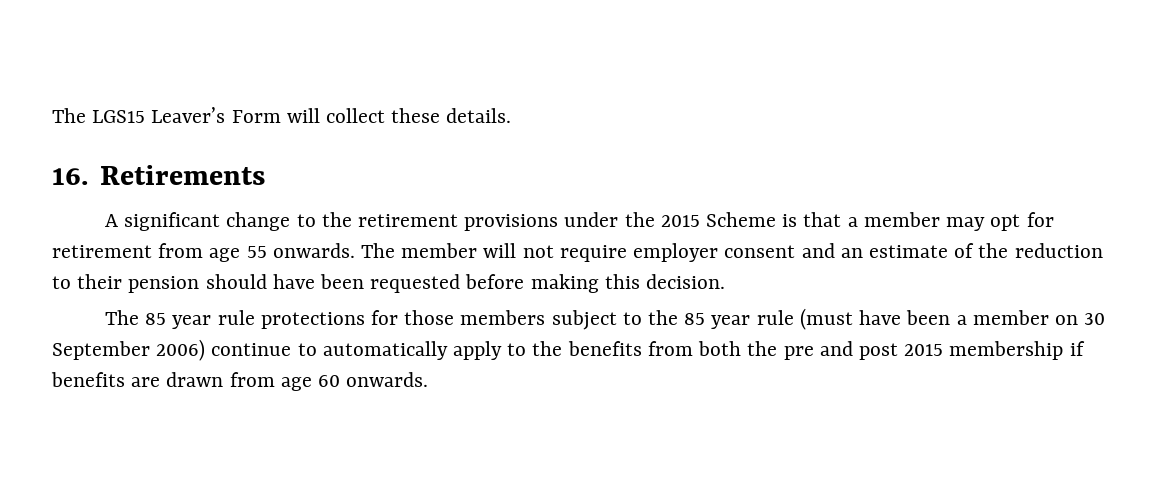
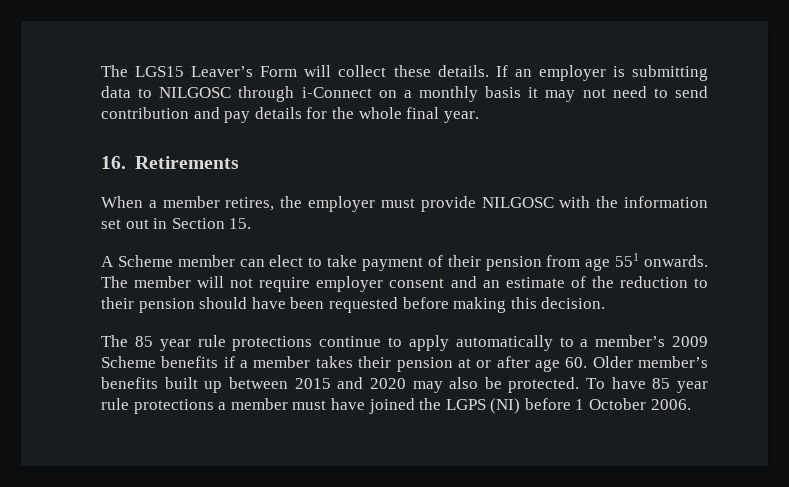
- The LGS15 Leaver’s Form will collect these details.
+ The LGS15 Leaver’s Form will collect these details. If an employer is submitting data to NILGOSC through i-Connect on a monthly basis it may not need to send contribution and pay details for the whole final year.
  16. Retirements
- A significant change to the retirement provisions under the 2015 Scheme is that a member may opt for retirement from age 55 onwards.
+ When a member retires, the employer must provide NILGOSC with the information set out in Section 15.
+ A Scheme member can elect to take payment of their pension from age 551 onwards.
- The 85 year rule protections for those members subject to the 85 year rule (must have been a member on 30 September 2006) continue to automatically apply to the benefits from both the pre and post 2015 membership if benefits are drawn from age 60 onwards.
+ The 85 year rule protections continue to apply automatically to a member’s 2009 Scheme benefits if a member takes their pension at or after age 60. Older member’s benefits built up between 2015 and 2020 may also be protected. To have 85 year rule protections a member must have joined the LGPS (NI) before 1 October 2006.

